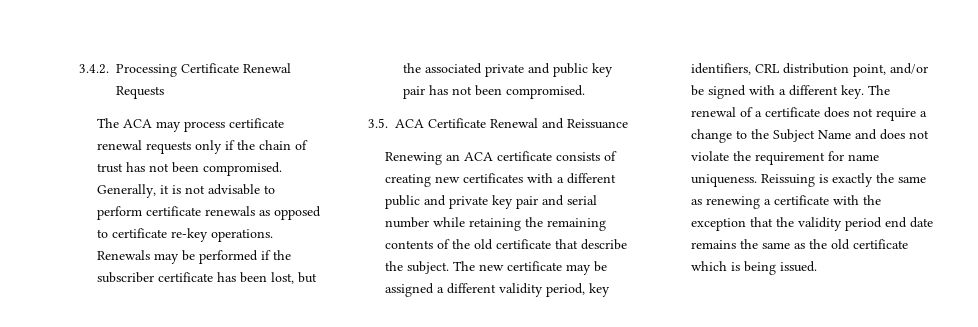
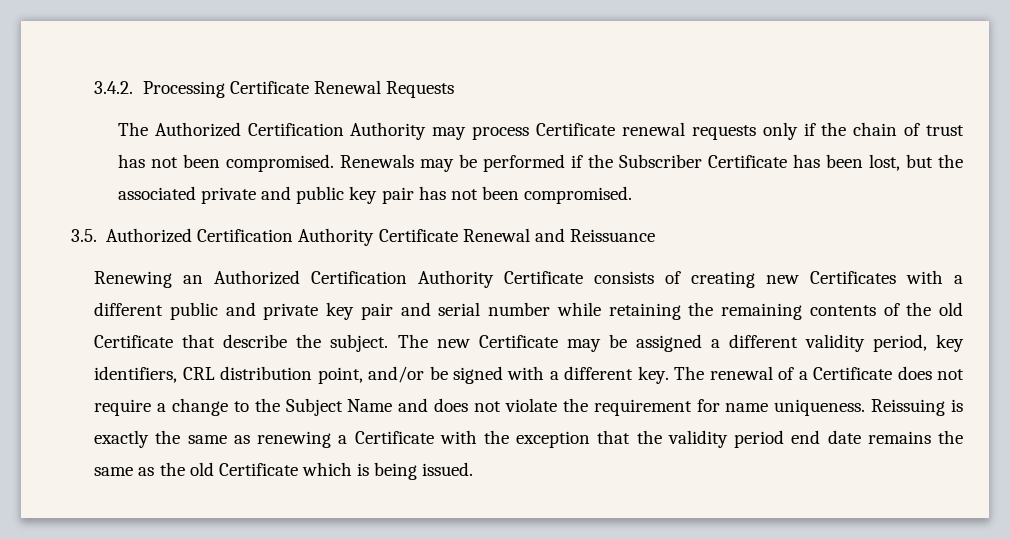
- The ACA may process certificate renewal requests only if the chain of trust has not been compromised.
+ The Authorized Certification Authority may process Certificate renewal requests only if the chain of trust has not been compromised.
- Generally, it is not advisable to perform certificate renewals as opposed to certificate re-key operations.
- Renewals may be performed if the subscriber certificate has been lost, but the associated private and public key pair has not been compromised.
+ Renewals may be performed if the Subscriber Certificate has been lost, but the associated private and public key pair has not been compromised.
- 3.5. ACA Certificate Renewal and Reissuance
+ 3.5. Authorized Certification Authority Certificate Renewal and Reissuance
- Renewing an ACA certificate consists of creating new certificates with a different public and private key pair and serial number while retaining the remaining contents of the old certificate that describe the subject.
+ Renewing an Authorized Certification Authority Certificate consists of creating new Certificates with a different public and private key pair and serial number while retaining the remaining contents of the old Certificate that describe the subject.
- The new certificate may be assigned a different validity period, key identifiers, CRL distribution point, and/or be signed with a different key.
+ The new Certificate may be assigned a different validity period, key identifiers, CRL distribution point, and/or be signed with a different key.
- The renewal of a certificate does not require a change to the Subject Name and does not violate the requirement for name uniqueness.
+ The renewal of a Certificate does not require a change to the Subject Name and does not violate the requirement for name uniqueness.
- Reissuing is exactly the same as renewing a certificate with the exception that the validity period end date remains the same as the old certificate which is being issued.
+ Reissuing is exactly the same as renewing a Certificate with the exception that the validity period end date remains the same as the old Certificate which is being issued.

